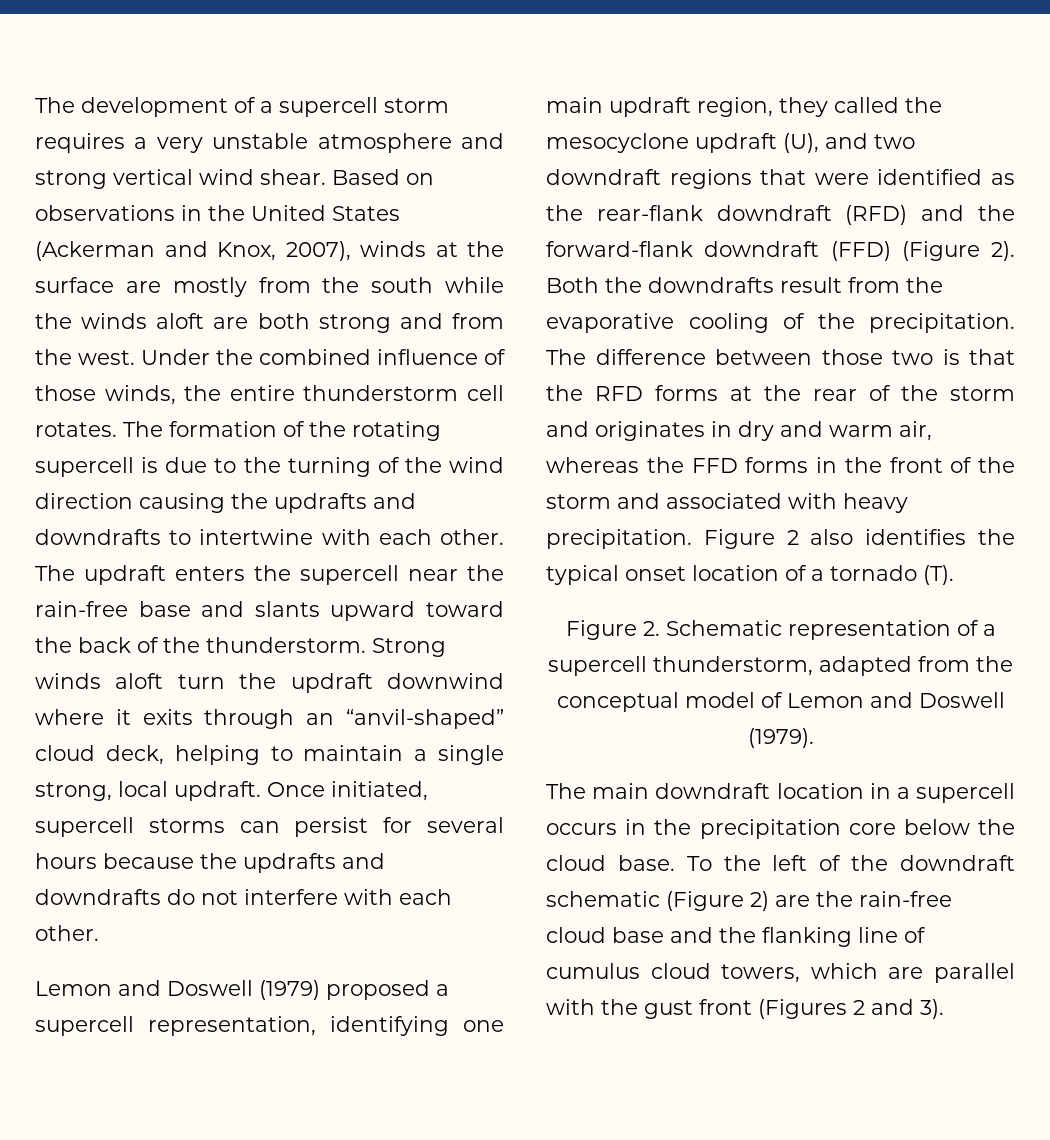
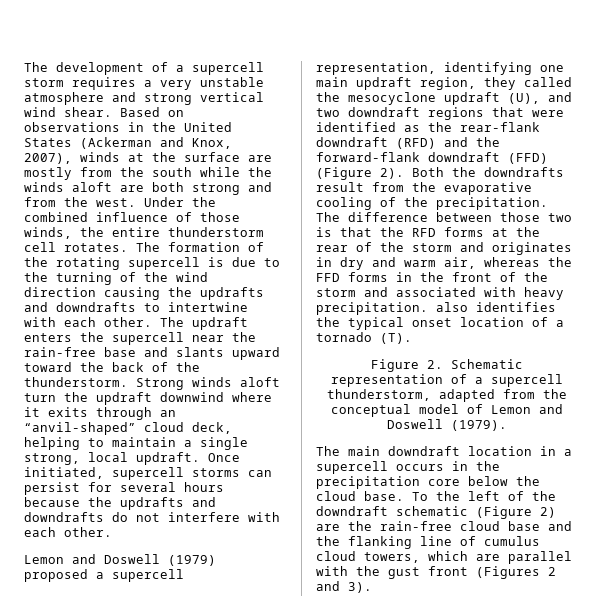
- The difference between those two is that the RFD forms at the rear of the storm and originates in dry and warm air, whereas the FFD forms in the front of the storm and associated with heavy precipitation. Figure 2 also identifies the typical onset location of a tornado (T).
+ The difference between those two is that the RFD forms at the rear of the storm and originates in dry and warm air, whereas the FFD forms in the front of the storm and associated with heavy precipitation. also identifies the typical onset location of a tornado (T).

